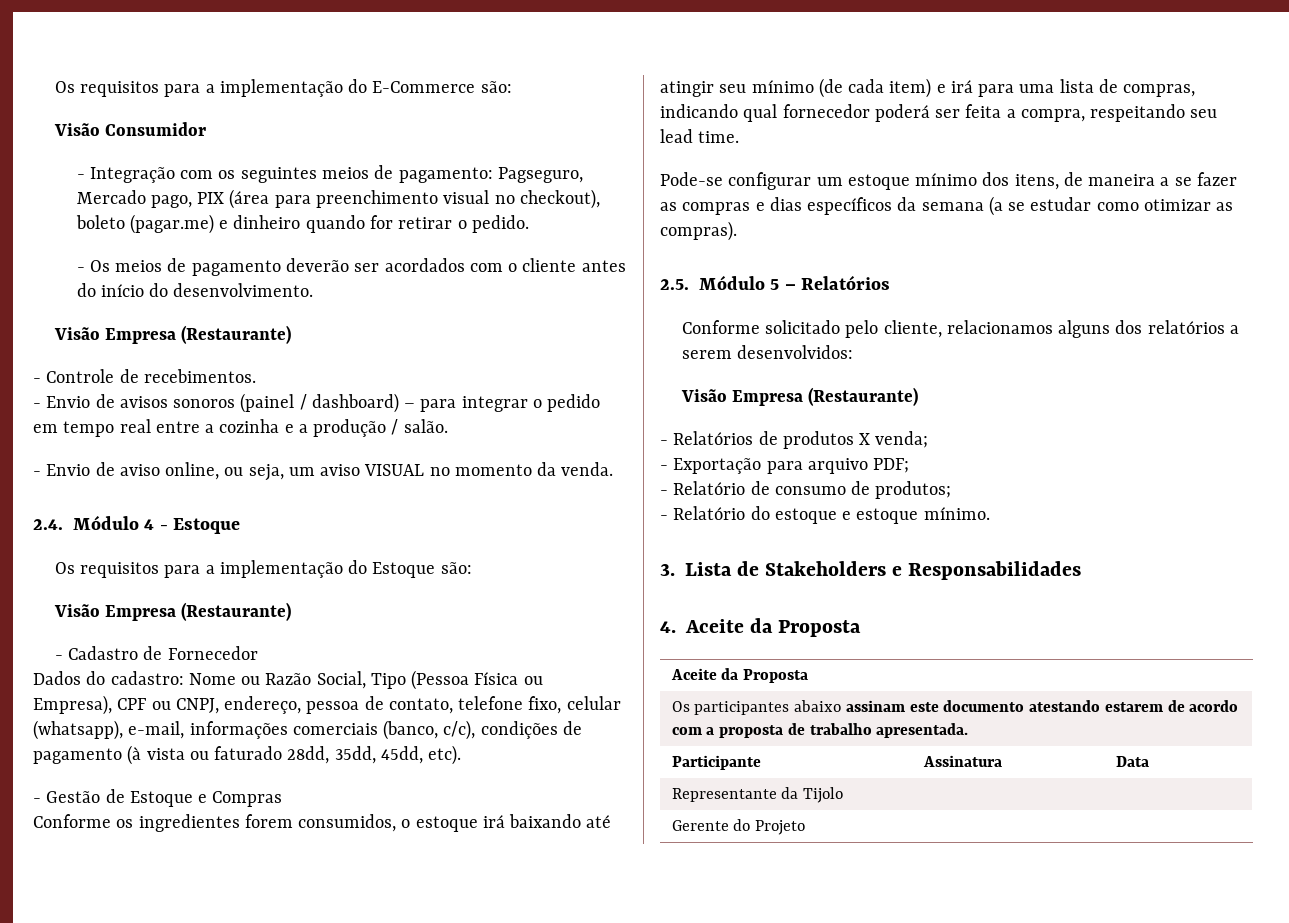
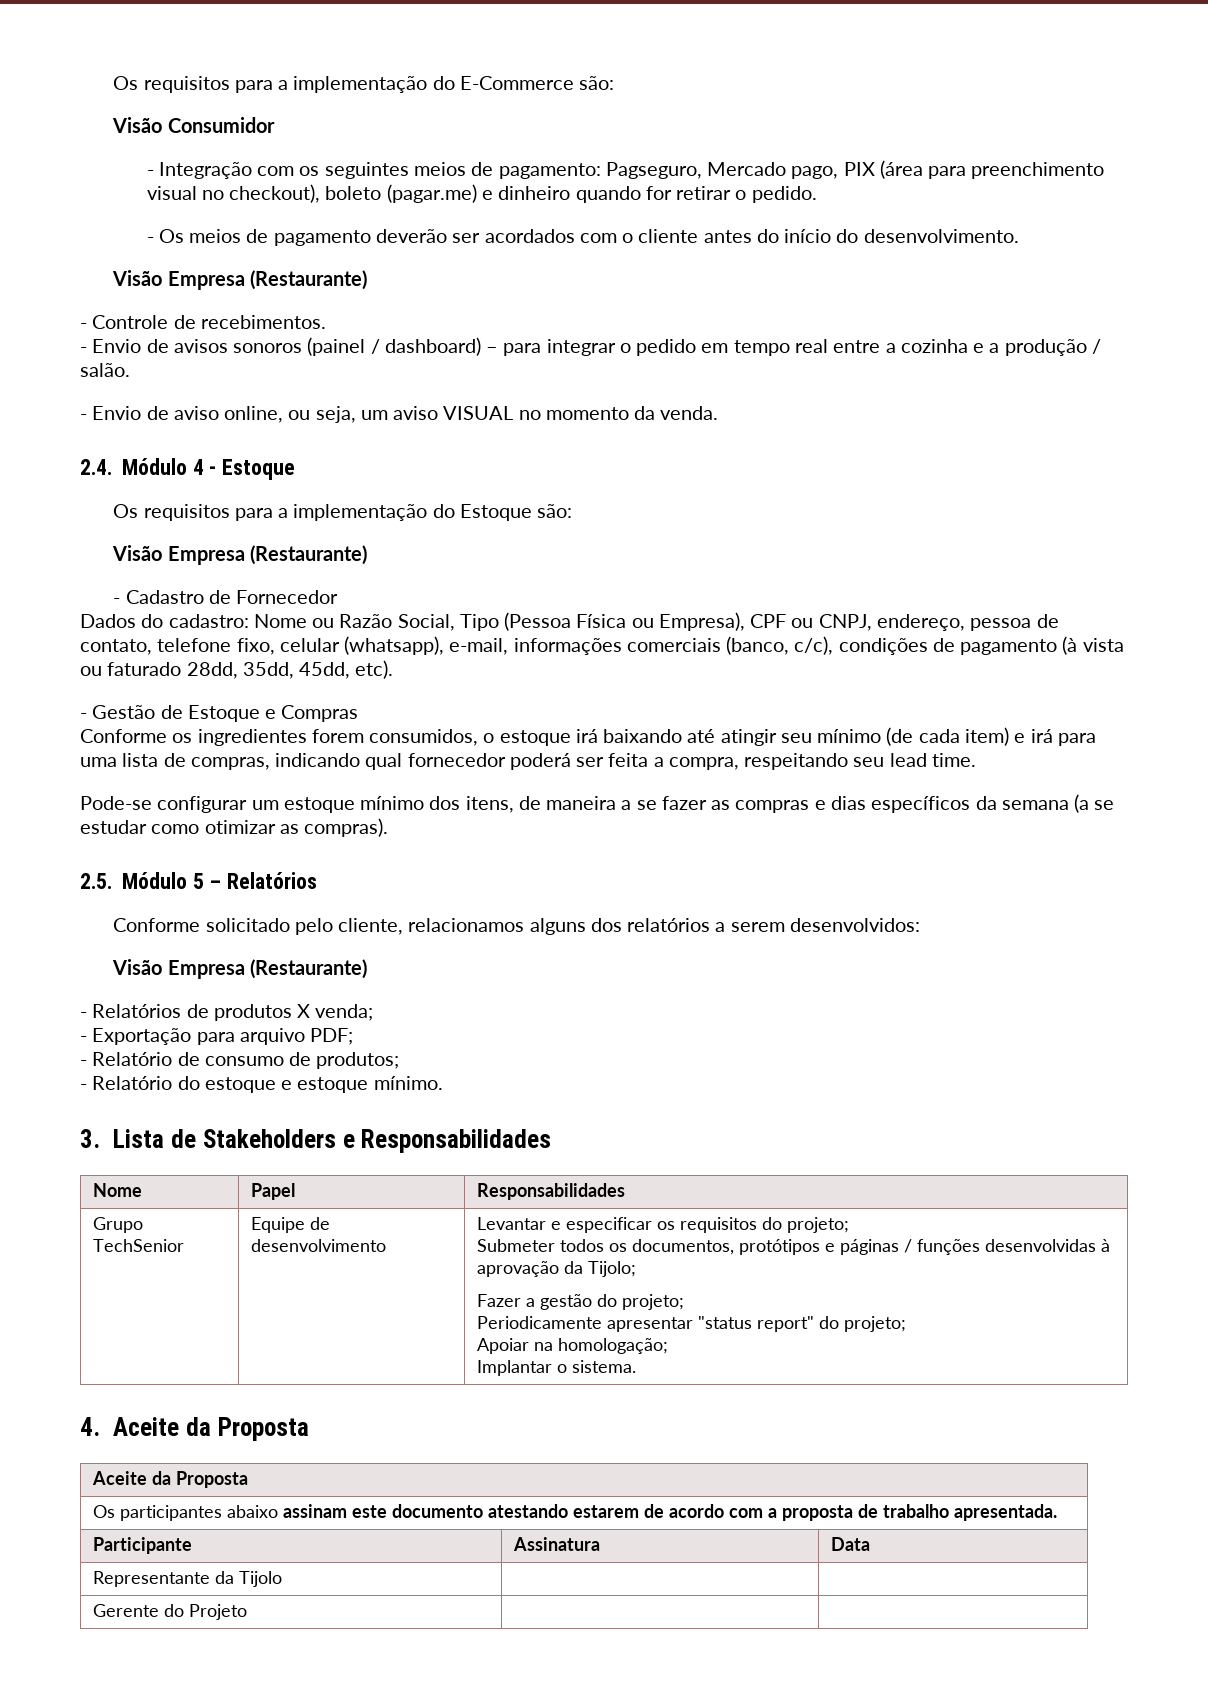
+ Nome | Papel | Responsabilidades
+ Grupo TechSenior | Equipe de desenvolvimento | Levantar e especificar os requisitos do projeto;
+ Submeter todos os documentos, protótipos e páginas / funções desenvolvidas à aprovação da Tijolo;
+ Fazer a gestão do projeto;
+ Periodicamente apresentar "status report" do projeto;
+ Apoiar na homologação;
+ Implantar o sistema.

